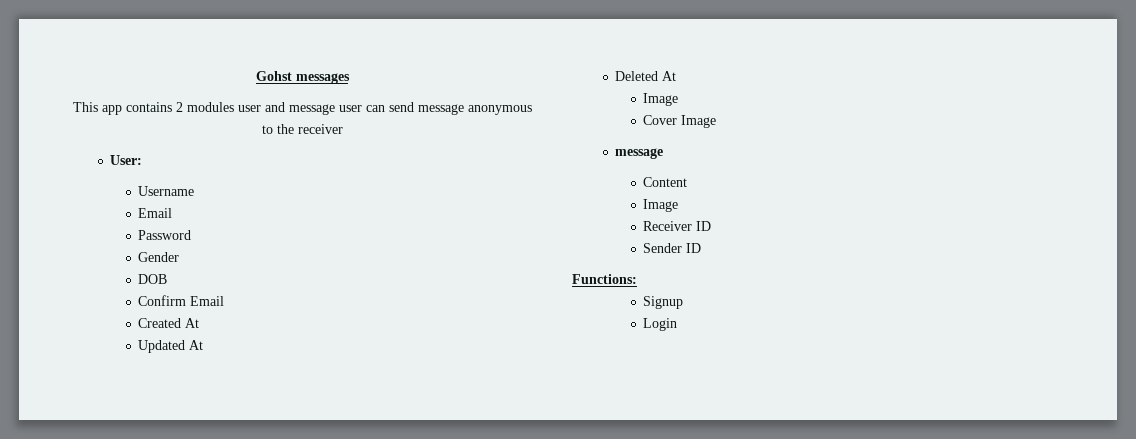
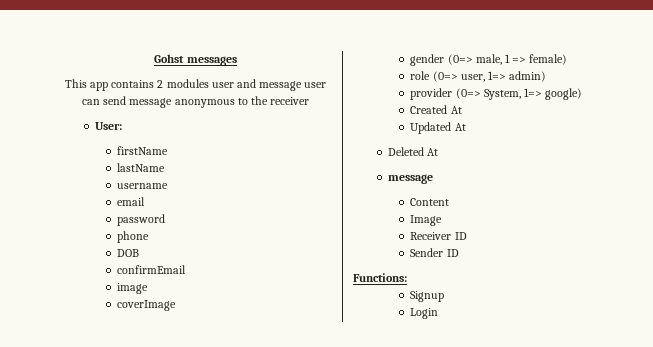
- Username
- Email
- Password
- Gender
+ firstName
+ lastName
+ username
+ email
+ password
+ phone
  DOB
- Confirm Email
+ confirmEmail
+ image
+ coverImage
+ gender (0=> male, 1 => female)
+ role (0=> user, 1=> admin)
+ provider (0=> System, 1=> google)
  Deleted At
- Image
- Cover Image

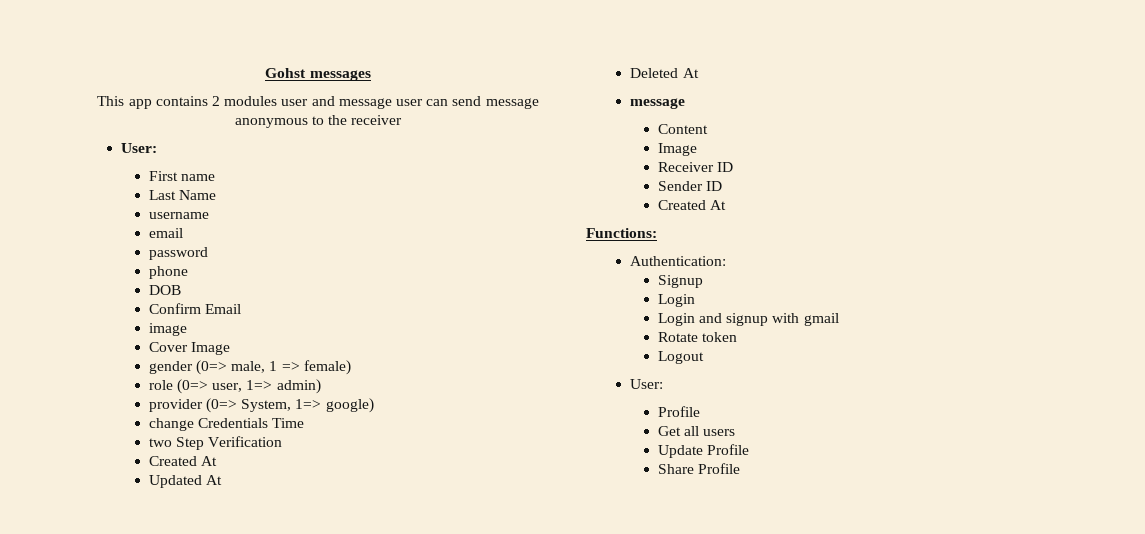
- firstName
- lastName
+ First name
+ Last Name
- confirmEmail
+ Confirm Email
- coverImage
+ Cover Image
+ change Credentials Time
+ two Step Verification
  Sender ID
+ Created At
+ Authentication:
+ Login and signup with gmail
+ Rotate token
+ Logout
+ User:
+ Profile
+ Get all users
+ Update Profile
+ Share Profile

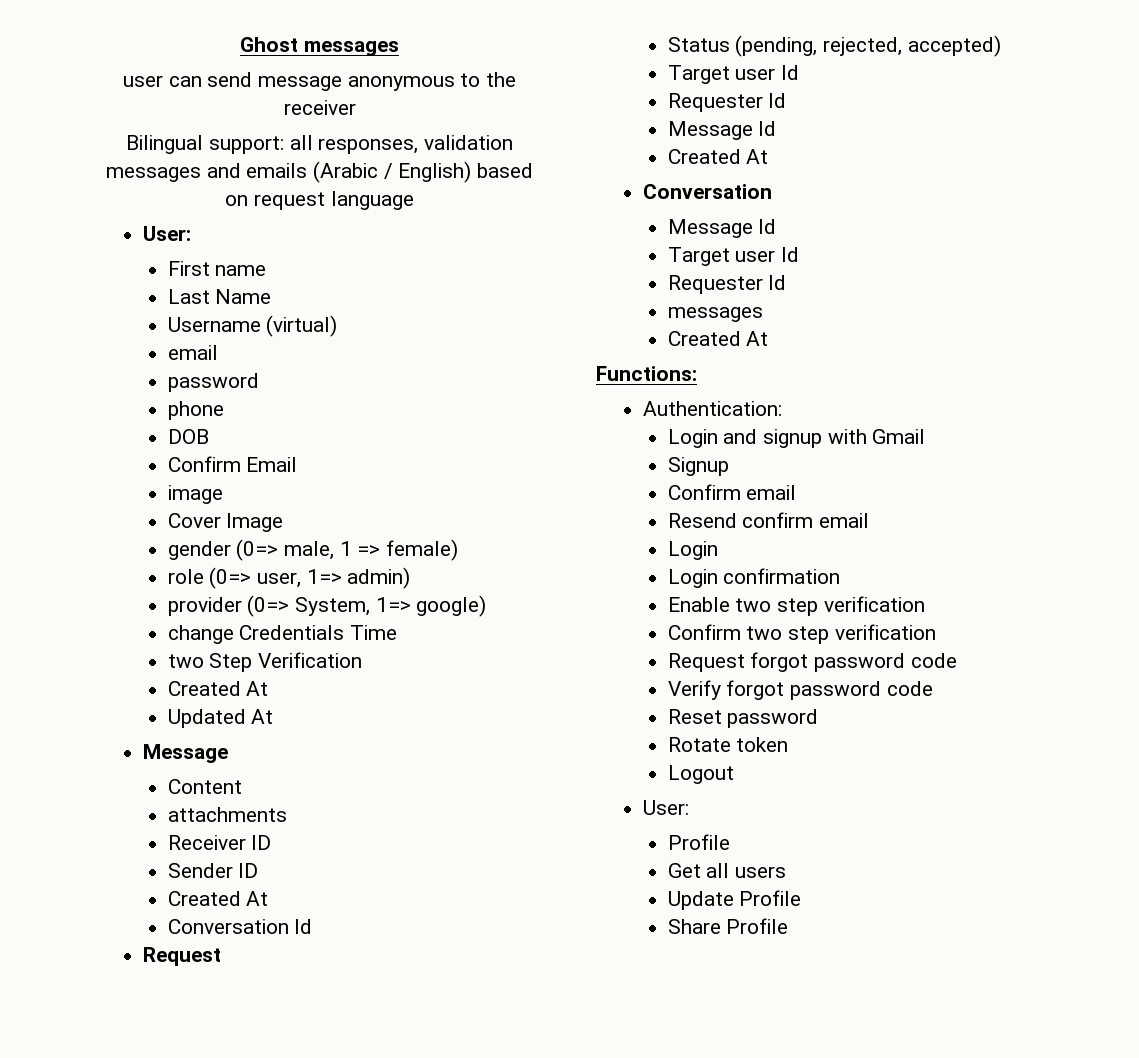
- Gohst messages
- This app contains 2 modules user and message user can send message anonymous to the receiver
+ Ghost messages
+ user can send message anonymous to the receiver
+ Bilingual support: all responses, validation messages and emails (Arabic / English) based on request language
- username
+ Username (virtual)
  Updated At
- Deleted At
- message
+ Message
  Content
- Image
+ attachments
+ Conversation Id
+ Request
+ Status (pending, rejected, accepted)
+ Target user Id
+ Requester Id
+ Message Id
+ Created At
+ Conversation
+ Message Id
+ Target user Id
+ Requester Id
+ messages
+ Created At
- Signup
- Login
- Login and signup with gmail
+ Login and signup with Gmail
+ Signup
+ Confirm email
+ Resend confirm email
+ Login
+ Login confirmation
+ Enable two step verification
+ Confirm two step verification
+ Request forgot password code
+ Verify forgot password code
+ Reset password

